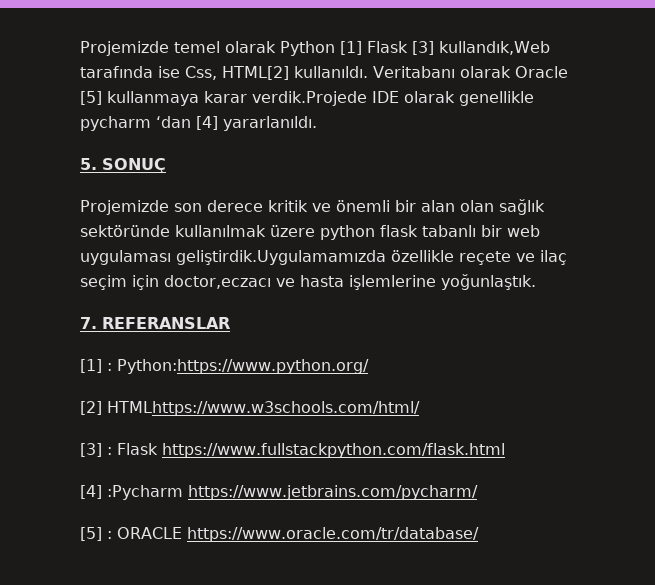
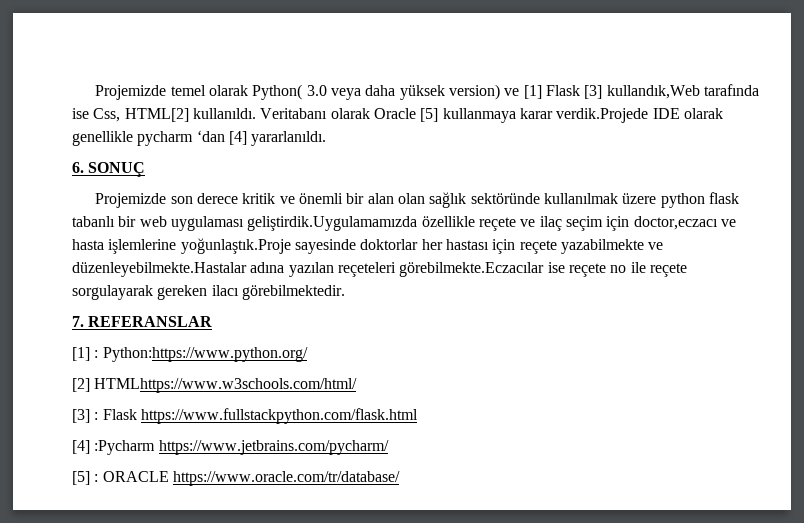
- Projemizde temel olarak Python [1] Flask [3] kullandık,Web tarafında ise Css, HTML[2] kullanıldı.
+ Projemizde temel olarak Python( 3.0 veya daha yüksek version) ve [1] Flask [3] kullandık,Web tarafında ise Css, HTML[2] kullanıldı.
- 5. SONUÇ
+ 6. SONUÇ
- Projemizde son derece kritik ve önemli bir alan olan sağlık sektöründe kullanılmak üzere python flask tabanlı bir web uygulaması geliştirdik.Uygulamamızda özellikle reçete ve ilaç seçim için doctor,eczacı ve hasta işlemlerine yoğunlaştık.
+ Projemizde son derece kritik ve önemli bir alan olan sağlık sektöründe kullanılmak üzere python flask tabanlı bir web uygulaması geliştirdik.Uygulamamızda özellikle reçete ve ilaç seçim için doctor,eczacı ve hasta işlemlerine yoğunlaştık.Proje sayesinde doktorlar her hastası için reçete yazabilmekte ve düzenleyebilmekte.Hastalar adına yazılan reçeteleri görebilmekte.Eczacılar ise reçete no ile reçete sorgulayarak gereken ilacı görebilmektedir.

